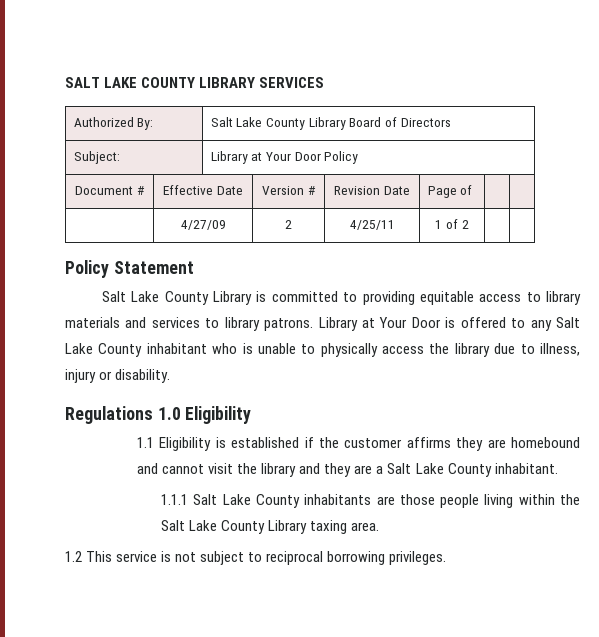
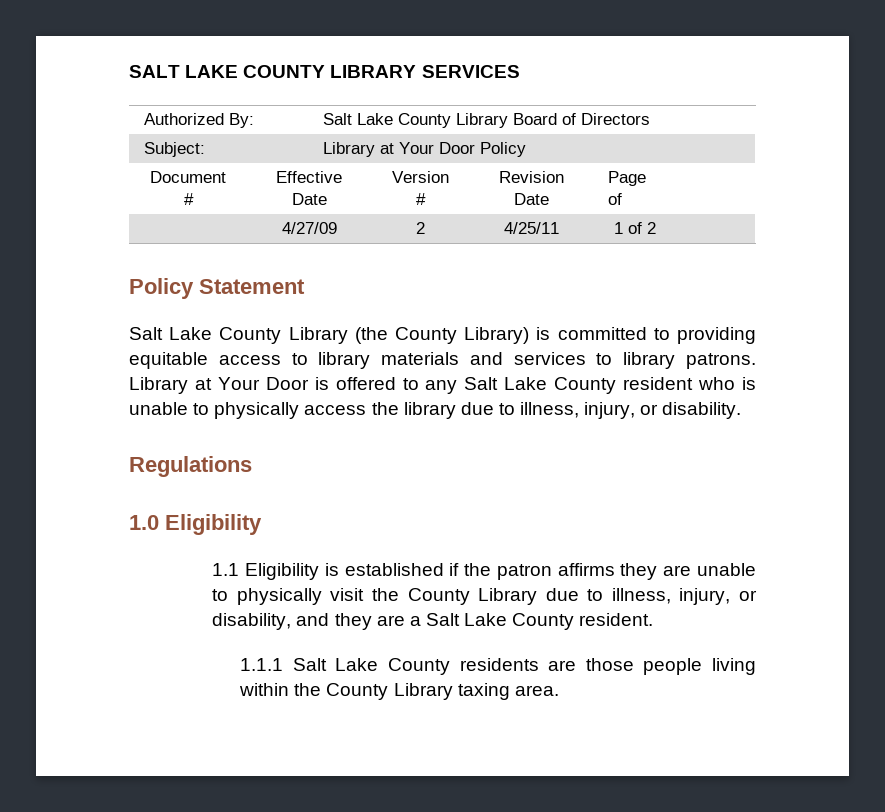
- Salt Lake County Library is committed to providing equitable access to library materials and services to library patrons.
+ Salt Lake County Library (the County Library) is committed to providing equitable access to library materials and services to library patrons.
- Library at Your Door is offered to any Salt Lake County inhabitant who is unable to physically access the library due to illness, injury or disability.
+ Library at Your Door is offered to any Salt Lake County resident who is unable to physically access the library due to illness, injury, or disability.
- Regulations 1.0 Eligibility
+ Regulations
+ 1.0 Eligibility
- 1.1 Eligibility is established if the customer affirms they are homebound and cannot visit the library and they are a Salt Lake County inhabitant.
+ 1.1 Eligibility is established if the patron affirms they are unable to physically visit the County Library due to illness, injury, or disability, and they are a Salt Lake County resident.
- 1.1.1 Salt Lake County inhabitants are those people living within the Salt Lake County Library taxing area.
+ 1.1.1 Salt Lake County residents are those people living within the County Library taxing area.
- 1.2 This service is not subject to reciprocal borrowing privileges.

